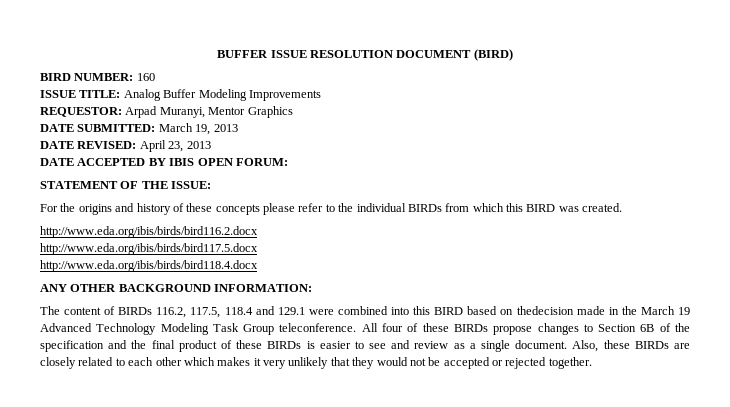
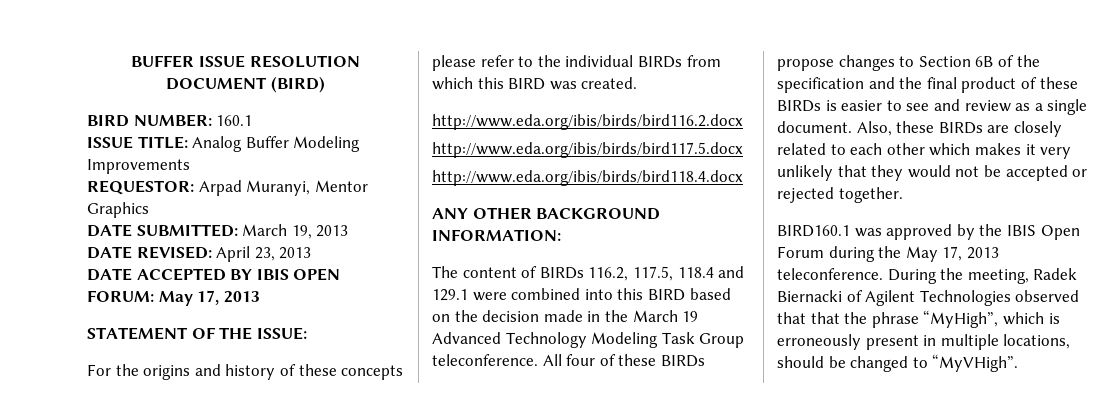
- BIRD NUMBER: 160
+ BIRD NUMBER: 160.1
- DATE ACCEPTED BY IBIS OPEN FORUM:
+ DATE ACCEPTED BY IBIS OPEN FORUM: May 17, 2013
- The content of BIRDs 116.2, 117.5, 118.4 and 129.1 were combined into this BIRD based on thedecision made in the March 19 Advanced Technology Modeling Task Group teleconference.
+ The content of BIRDs 116.2, 117.5, 118.4 and 129.1 were combined into this BIRD based on the decision made in the March 19 Advanced Technology Modeling Task Group teleconference.
+ BIRD160.1 was approved by the IBIS Open Forum during the May 17, 2013 teleconference. During the meeting, Radek Biernacki of Agilent Technologies observed that that the phrase “MyHigh”, which is erroneously present in multiple locations, should be changed to “MyVHigh”.

